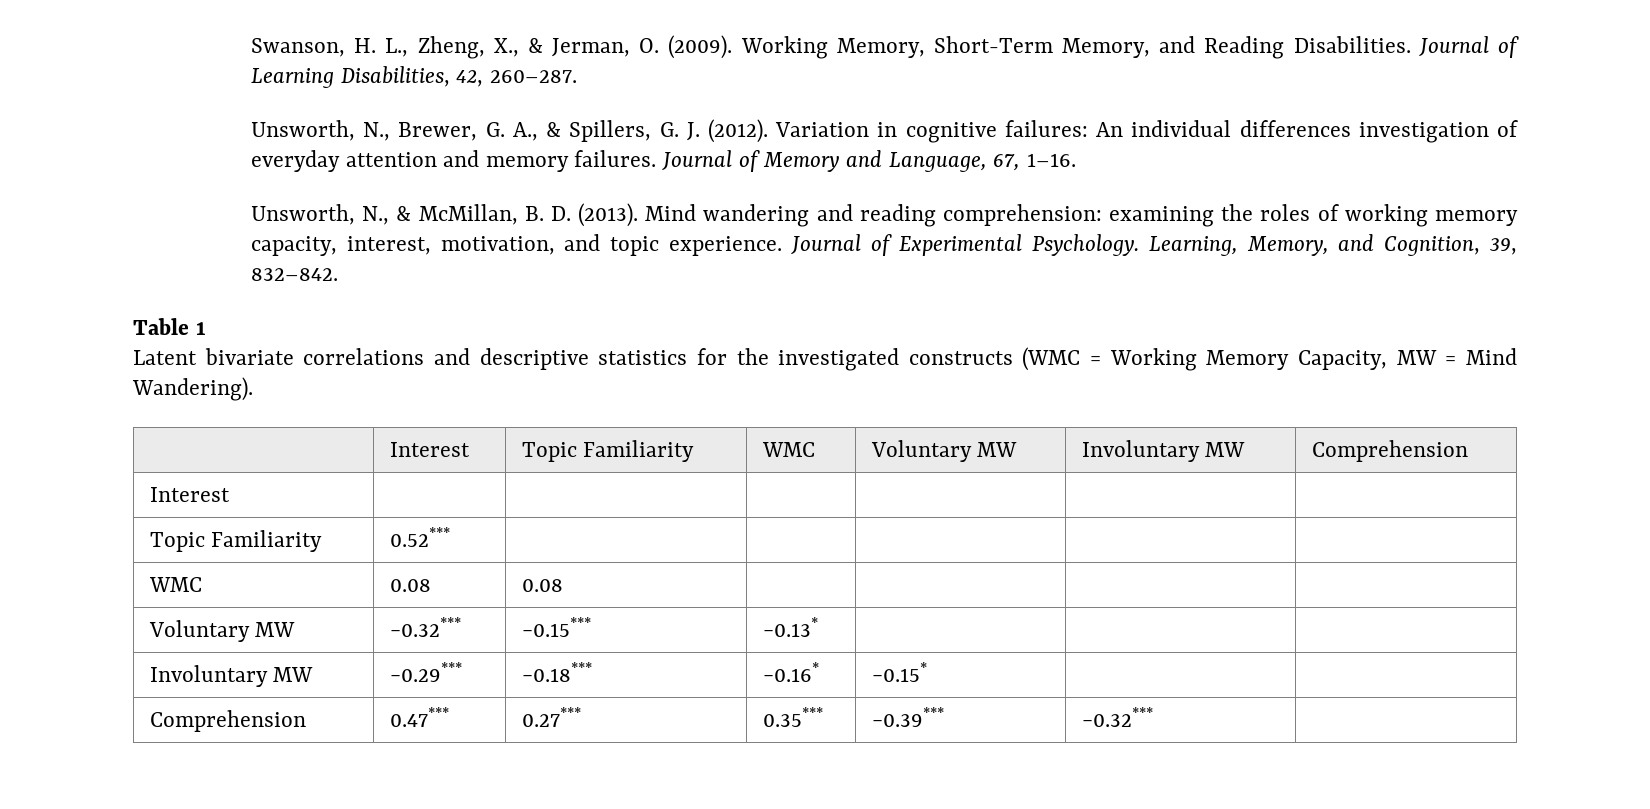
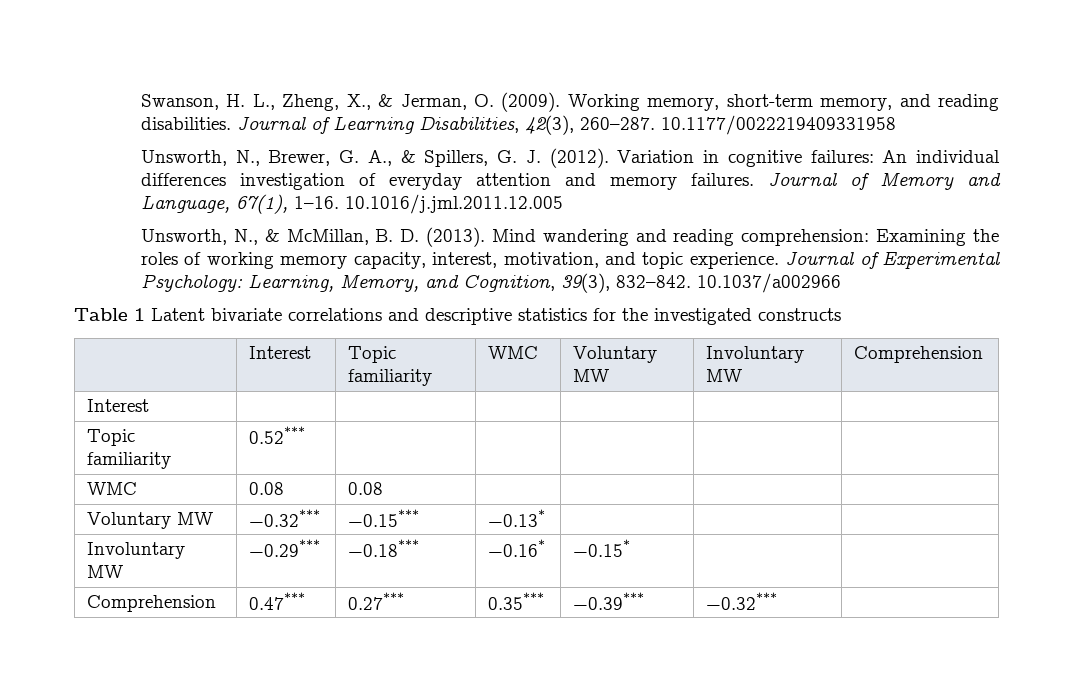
- Working Memory, Short-Term Memory, and Reading Disabilities.
+ Working memory, short-term memory, and reading disabilities.
- Journal of Learning Disabilities, 42, 260–287.
+ Journal of Learning Disabilities, 42(3), 260–287. 10.1177/0022219409331958
- Journal of Memory and Language, 67, 1–16.
+ Journal of Memory and Language, 67(1), 1–16. 10.1016/j.jml.2011.12.005
- Mind wandering and reading comprehension: examining the roles of working memory capacity, interest, motivation, and topic experience.
+ Mind wandering and reading comprehension: Examining the roles of working memory capacity, interest, motivation, and topic experience.
- Journal of Experimental Psychology. Learning, Memory, and Cognition, 39, 832–842.
+ Journal of Experimental Psychology: Learning, Memory, and Cognition, 39(3), 832–842. 10.1037/a002966
- Table 1
- Latent bivariate correlations and descriptive statistics for the investigated constructs (WMC = Working Memory Capacity, MW = Mind Wandering).
+ Table 1 Latent bivariate correlations and descriptive statistics for the investigated constructs
- | Interest | Topic Familiarity | WMC | Voluntary MW | Involuntary MW | Comprehension
+ | Interest | Topic familiarity | WMC | Voluntary MW | Involuntary MW | Comprehension
- Topic Familiarity | 0.52*** | | | | |
+ Topic familiarity | 0.52*** | | | | |

